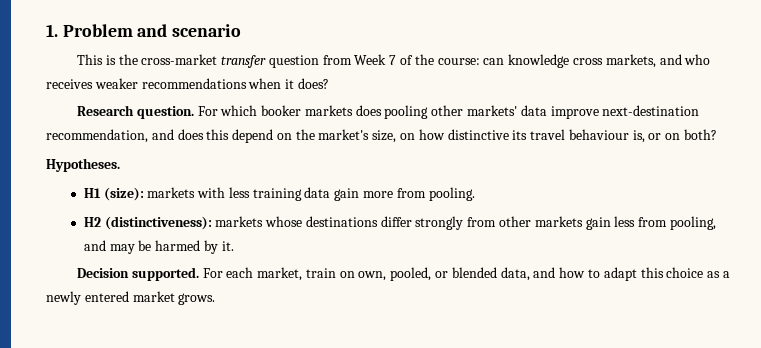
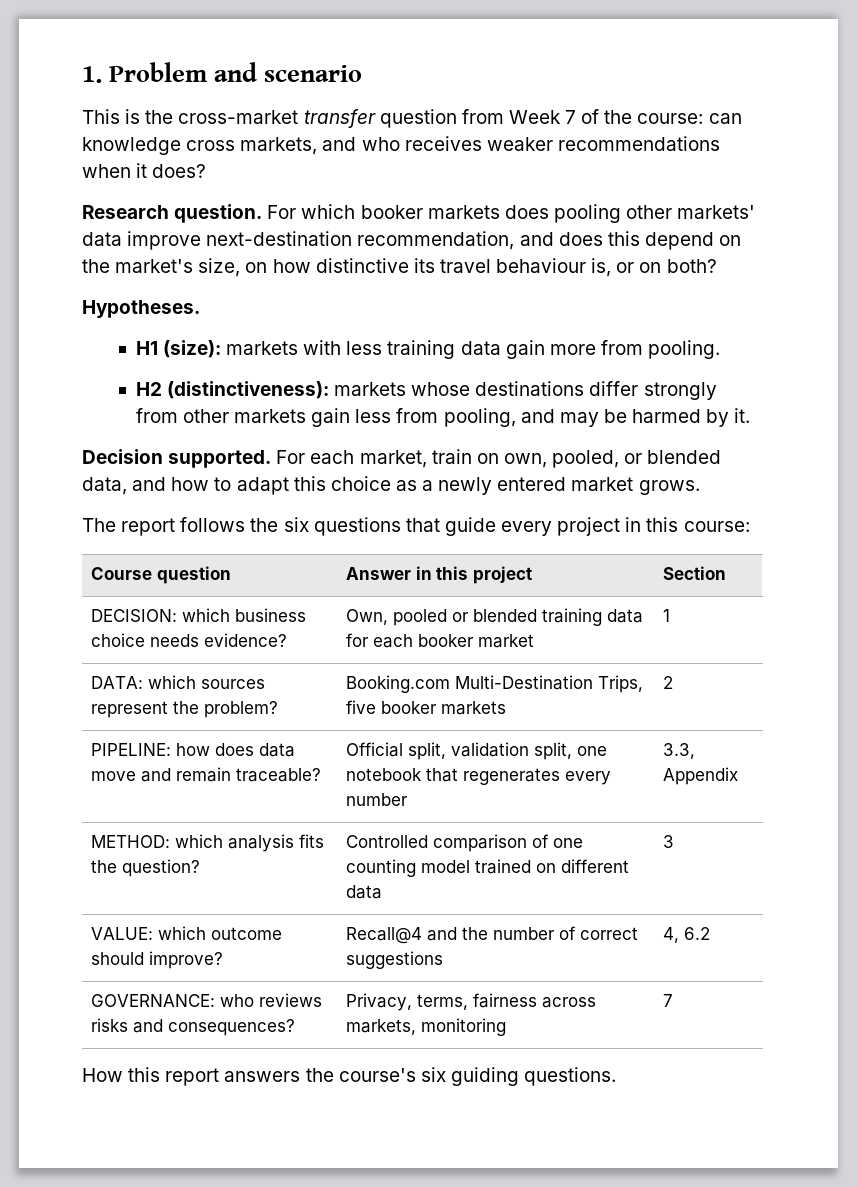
+ The report follows the six questions that guide every project in this course:
+ Course question | Answer in this project | Section
+ DECISION: which business choice needs evidence? | Own, pooled or blended training data for each booker market | 1
+ DATA: which sources represent the problem? | Booking.com Multi-Destination Trips, five booker markets | 2
+ PIPELINE: how does data move and remain traceable? | Official split, validation split, one notebook that regenerates every number | 3.3, Appendix
+ METHOD: which analysis fits the question? | Controlled comparison of one counting model trained on different data | 3
+ VALUE: which outcome should improve? | Recall@4 and the number of correct suggestions | 4, 6.2
+ GOVERNANCE: who reviews risks and consequences? | Privacy, terms, fairness across markets, monitoring | 7
+ How this report answers the course's six guiding questions.

